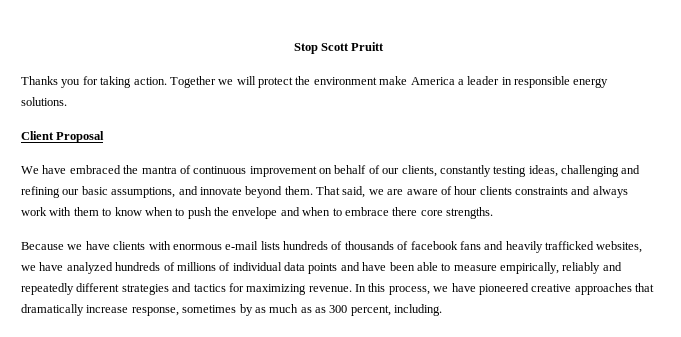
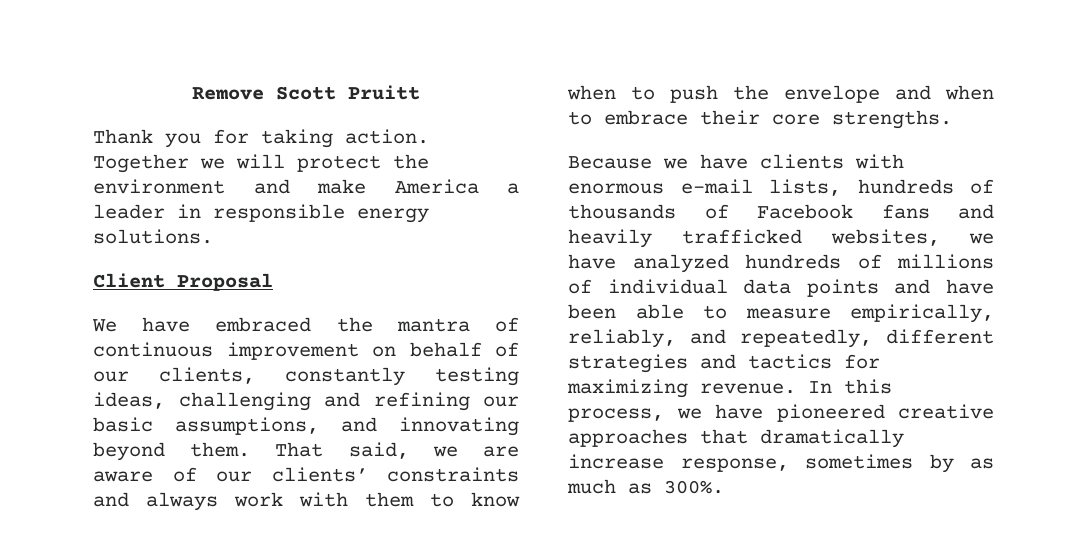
- Stop Scott Pruitt
+ Remove Scott Pruitt
- Thanks you for taking action.
+ Thank you for taking action.
- Together we will protect the environment make America a leader in responsible energy solutions.
+ Together we will protect the environment and make America a leader in responsible energy solutions.
- We have embraced the mantra of continuous improvement on behalf of our clients, constantly testing ideas, challenging and refining our basic assumptions, and innovate beyond them.
+ We have embraced the mantra of continuous improvement on behalf of our clients, constantly testing ideas, challenging and refining our basic assumptions, and innovating beyond them.
- That said, we are aware of hour clients constraints and always work with them to know when to push the envelope and when to embrace there core strengths.
+ That said, we are aware of our clients’ constraints and always work with them to know when to push the envelope and when to embrace their core strengths.
- Because we have clients with enormous e-mail lists hundreds of thousands of facebook fans and heavily trafficked websites, we have analyzed hundreds of millions of individual data points and have been able to measure empirically, reliably and repeatedly different strategies and tactics for maximizing revenue.
+ Because we have clients with enormous e-mail lists, hundreds of thousands of Facebook fans and heavily trafficked websites, we have analyzed hundreds of millions of individual data points and have been able to measure empirically, reliably, and repeatedly, different strategies and tactics for maximizing revenue.
- In this process, we have pioneered creative approaches that dramatically increase response, sometimes by as much as as 300 percent, including.
+ In this process, we have pioneered creative approaches that dramatically increase response, sometimes by as much as 300%.

